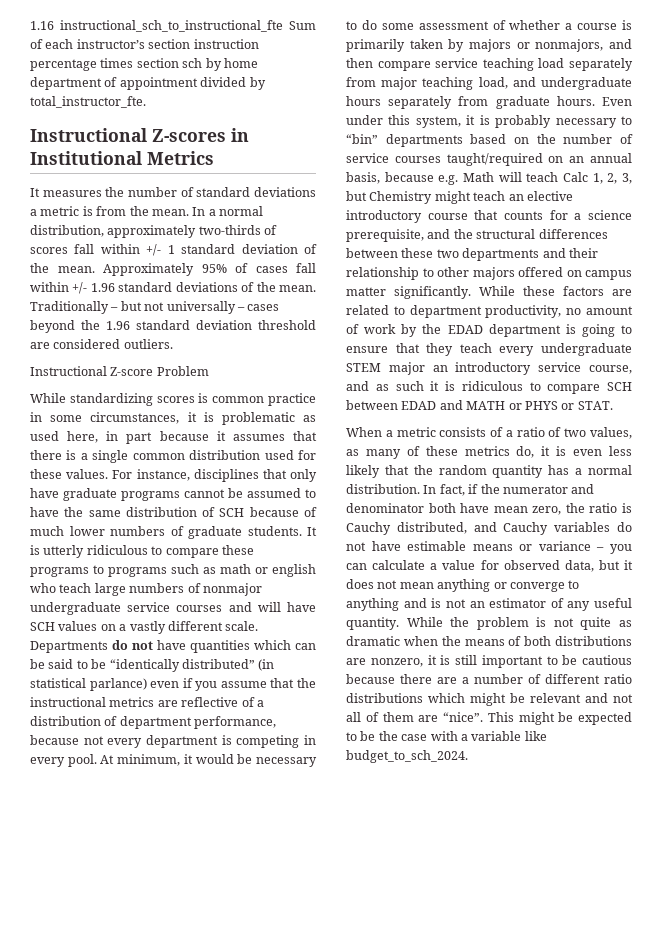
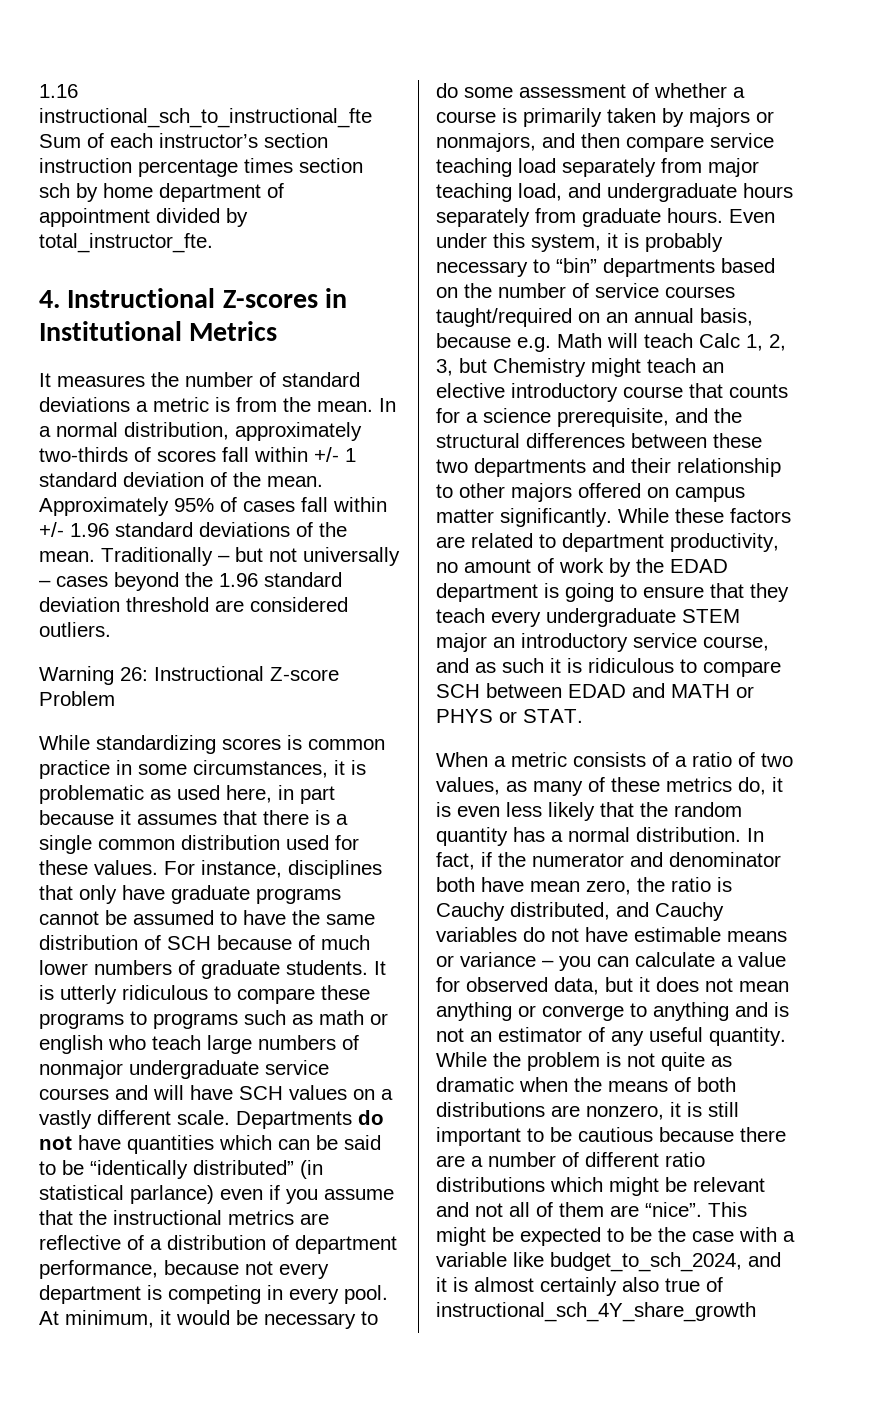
- Instructional Z-scores in Institutional Metrics
+ 4. Instructional Z-scores in Institutional Metrics
- Instructional Z-score Problem
+ Warning 26: Instructional Z-score Problem
- This might be expected to be the case with a variable like budget_to_sch_2024.
+ This might be expected to be the case with a variable like budget_to_sch_2024, and it is almost certainly also true of instructional_sch_4Y_share_growth

